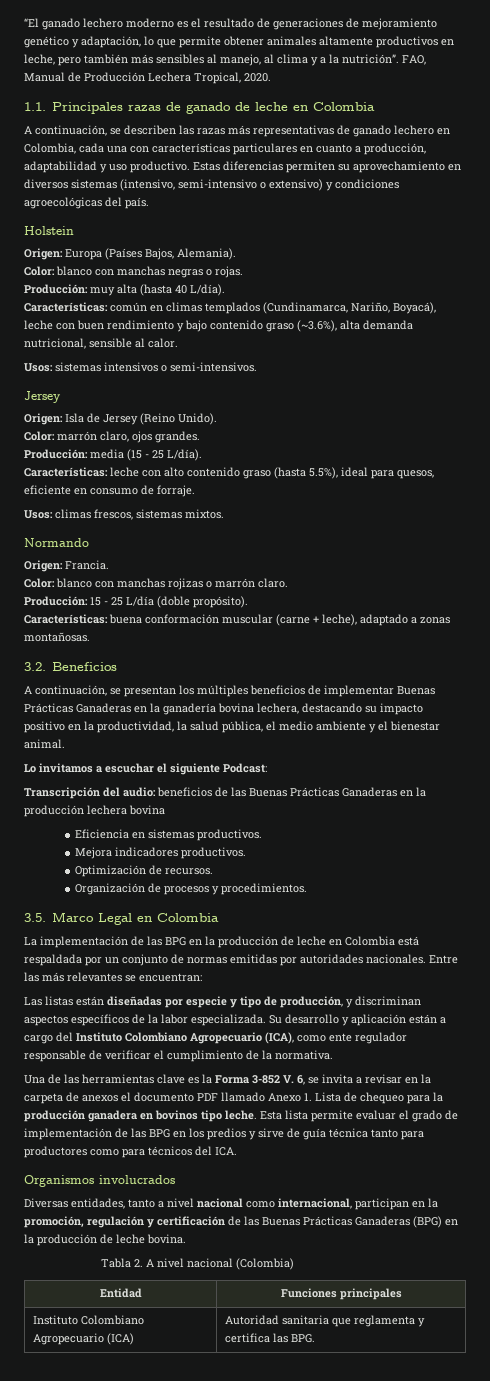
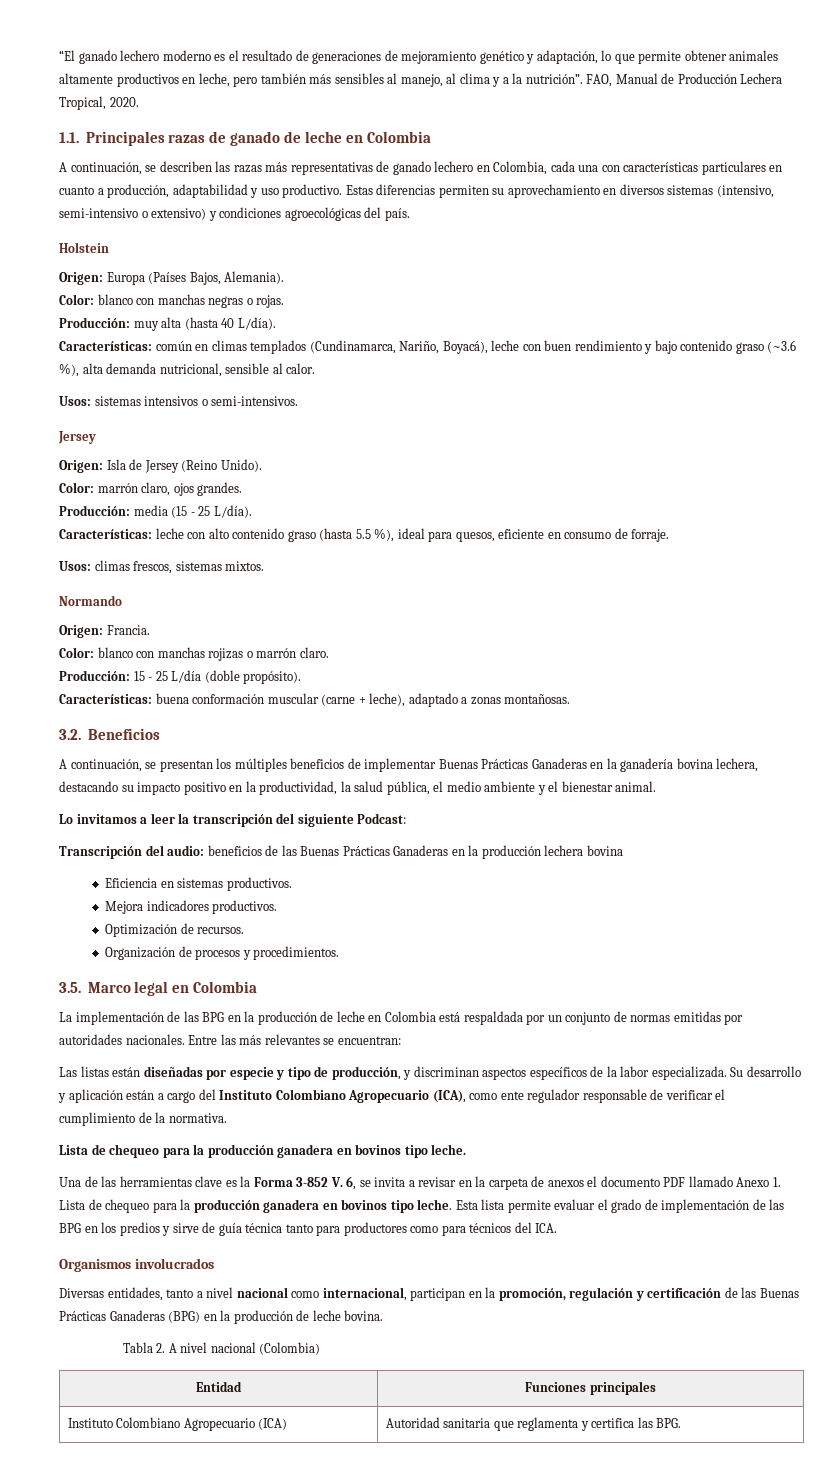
- Características: común en climas templados (Cundinamarca, Nariño, Boyacá), leche con buen rendimiento y bajo contenido graso (~3.6%), alta demanda nutricional, sensible al calor.
+ Características: común en climas templados (Cundinamarca, Nariño, Boyacá), leche con buen rendimiento y bajo contenido graso (~3.6 %), alta demanda nutricional, sensible al calor.
- Características: leche con alto contenido graso (hasta 5.5%), ideal para quesos, eficiente en consumo de forraje.
+ Características: leche con alto contenido graso (hasta 5.5 %), ideal para quesos, eficiente en consumo de forraje.
- Lo invitamos a escuchar el siguiente Podcast:
+ Lo invitamos a leer la transcripción del siguiente Podcast:
- 3.5. Marco Legal en Colombia
+ 3.5. Marco legal en Colombia
  Su desarrollo y aplicación están a cargo del Instituto Colombiano Agropecuario (ICA), como ente regulador responsable de verificar el cumplimiento de la normativa.
+ Lista de chequeo para la producción ganadera en bovinos tipo leche.

